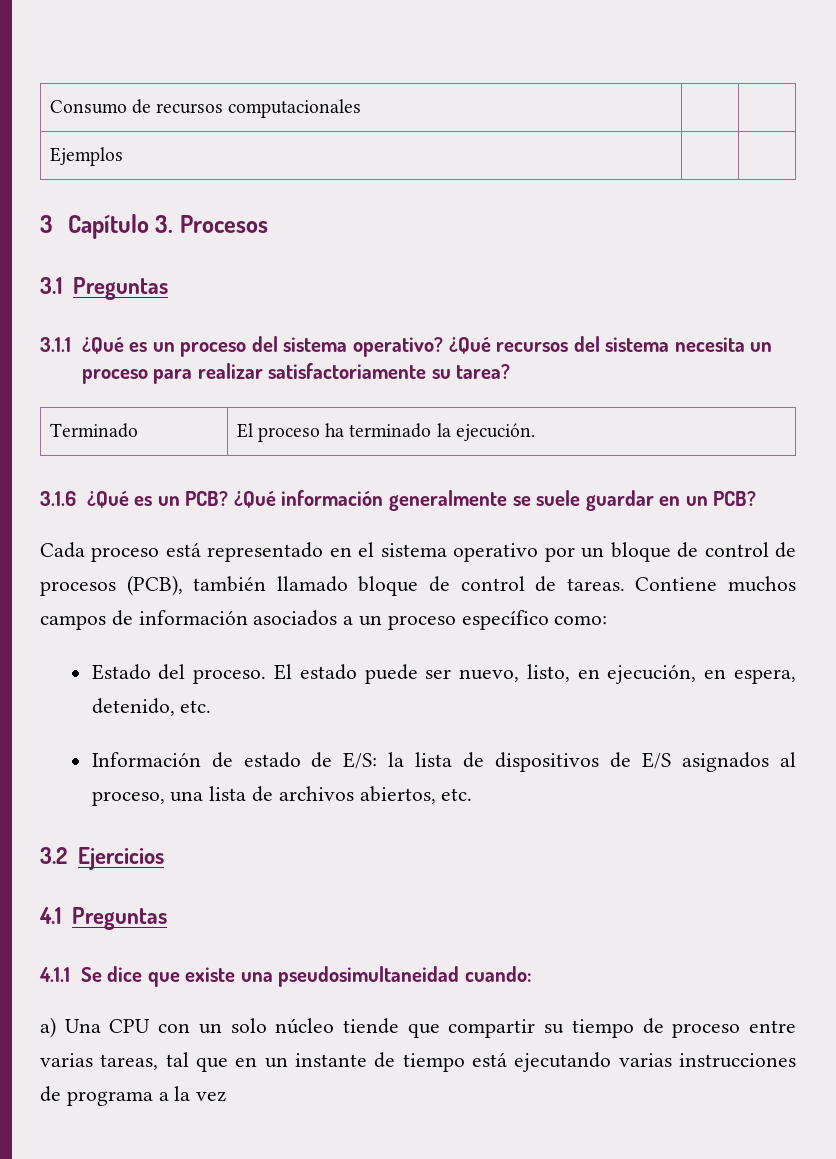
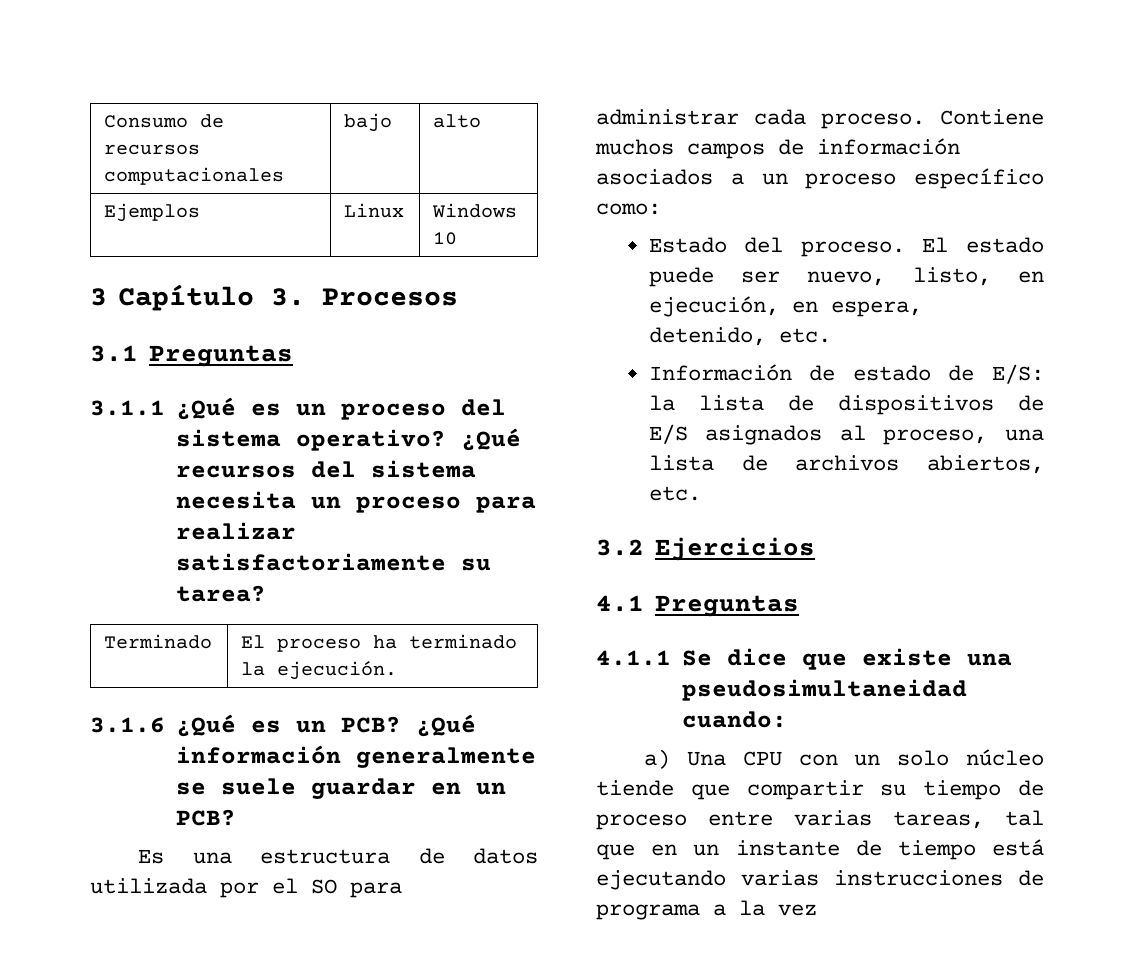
- Consumo de recursos computacionales | |
+ Consumo de recursos computacionales | bajo | alto
- Ejemplos | |
+ Ejemplos | Linux | Windows 10
- Cada proceso está representado en el sistema operativo por un bloque de control de procesos (PCB), también llamado bloque de control de tareas.
+ Es una estructura de datos utilizada por el SO para administrar cada proceso.

